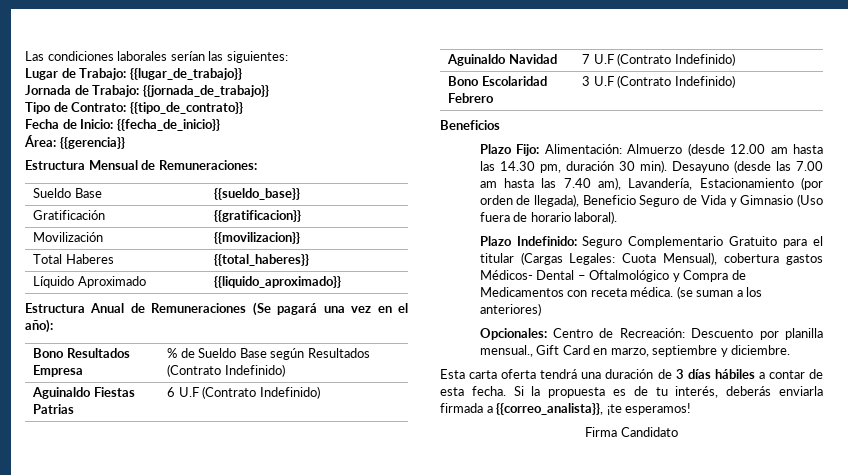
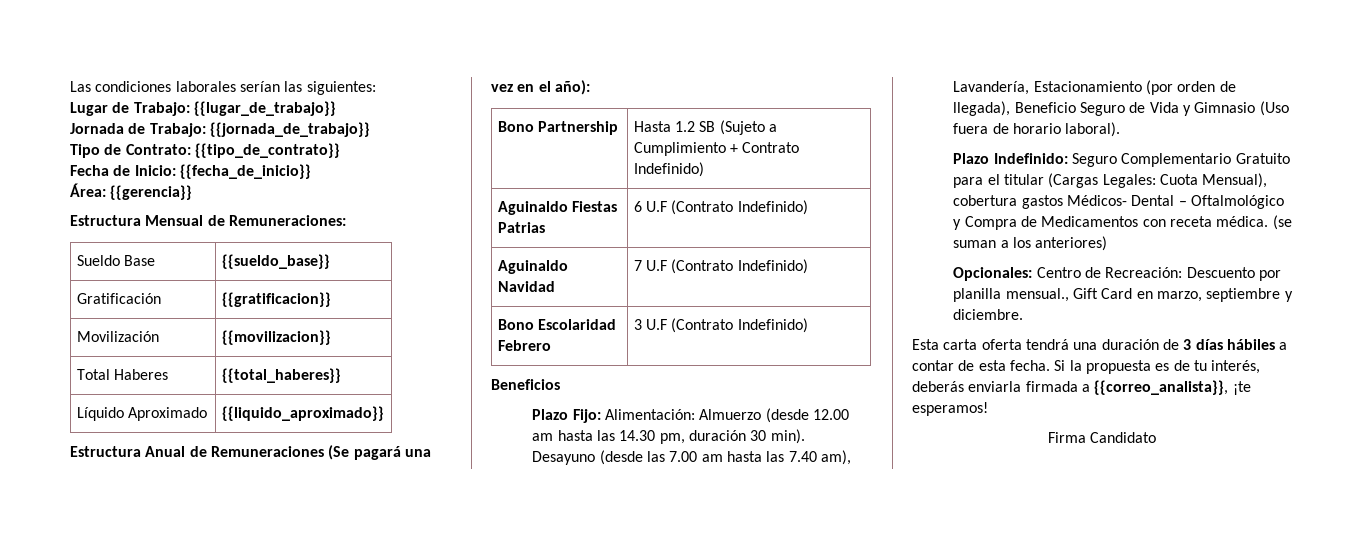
- Bono Resultados Empresa | % de Sueldo Base según Resultados (Contrato Indefinido)
+ Bono Partnership | Hasta 1.2 SB (Sujeto a Cumplimiento + Contrato Indefinido)

